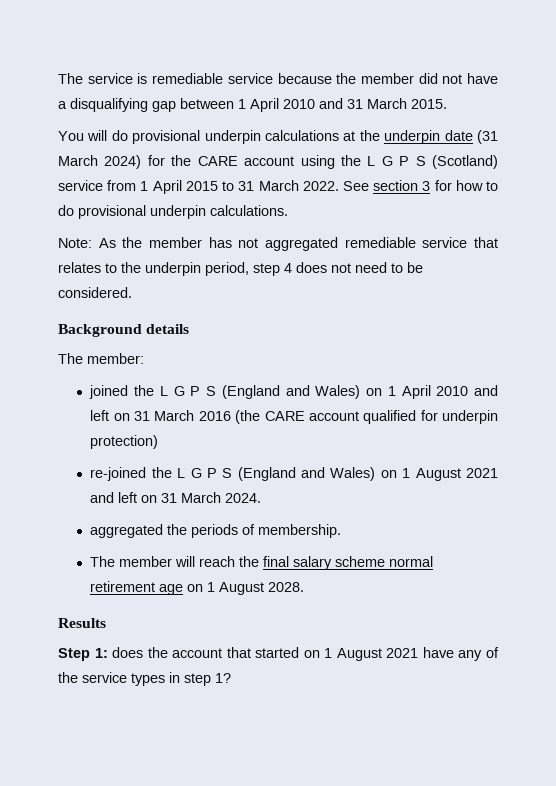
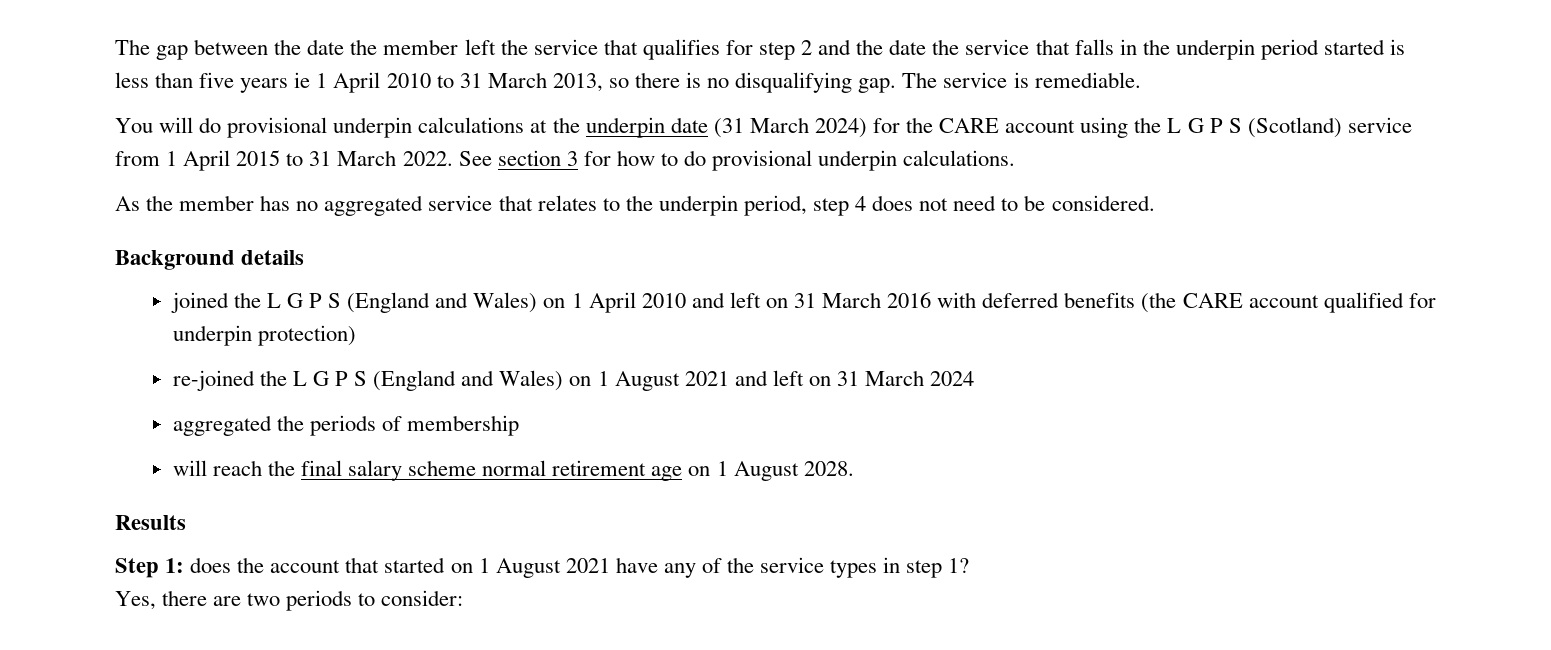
- The service is remediable service because the member did not have a disqualifying gap between 1 April 2010 and 31 March 2015.
+ The gap between the date the member left the service that qualifies for step 2 and the date the service that falls in the underpin period started is less than five years ie 1 April 2010 to 31 March 2013, so there is no disqualifying gap. The service is remediable.
- Note: As the member has not aggregated remediable service that relates to the underpin period, step 4 does not need to be considered.
+ As the member has no aggregated service that relates to the underpin period, step 4 does not need to be considered.
- The member:
- joined the L G P S (England and Wales) on 1 April 2010 and left on 31 March 2016 (the CARE account qualified for underpin protection)
+ joined the L G P S (England and Wales) on 1 April 2010 and left on 31 March 2016 with deferred benefits (the CARE account qualified for underpin protection)
- re-joined the L G P S (England and Wales) on 1 August 2021 and left on 31 March 2024.
+ re-joined the L G P S (England and Wales) on 1 August 2021 and left on 31 March 2024
- aggregated the periods of membership.
- The member will reach the final salary scheme normal retirement age on 1 August 2028.
+ aggregated the periods of membership
+ will reach the final salary scheme normal retirement age on 1 August 2028.
+ Yes, there are two periods to consider:

